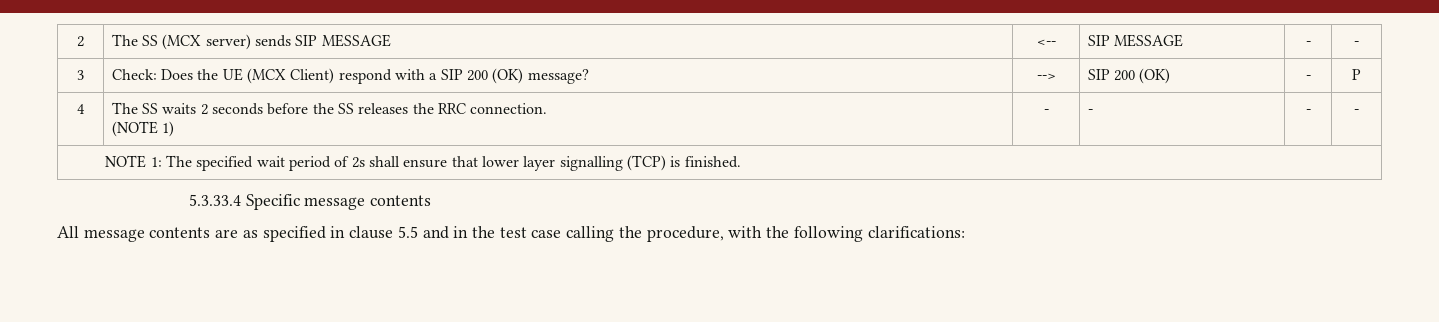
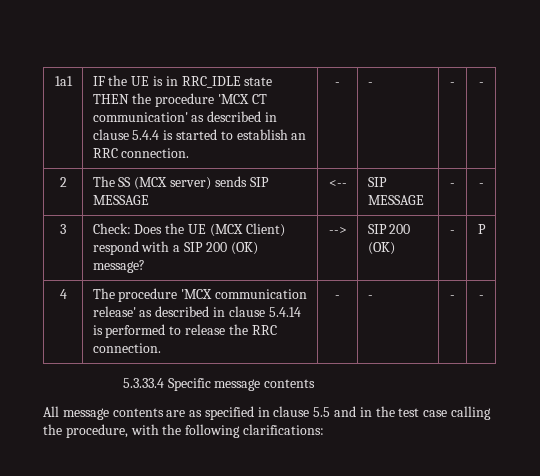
+ 1a1 | IF the UE is in RRC_IDLE state THEN the procedure 'MCX CT communication' as described in clause 5.4.4 is started to establish an RRC connection. | - | - | - | -
- 4 | The SS waits 2 seconds before the SS releases the RRC connection.
- (NOTE 1) | - | - | - | -
- NOTE 1: The specified wait period of 2s shall ensure that lower layer signalling (TCP) is finished.
+ 4 | The procedure 'MCX communication release' as described in clause 5.4.14 is performed to release the RRC connection. | - | - | - | -

